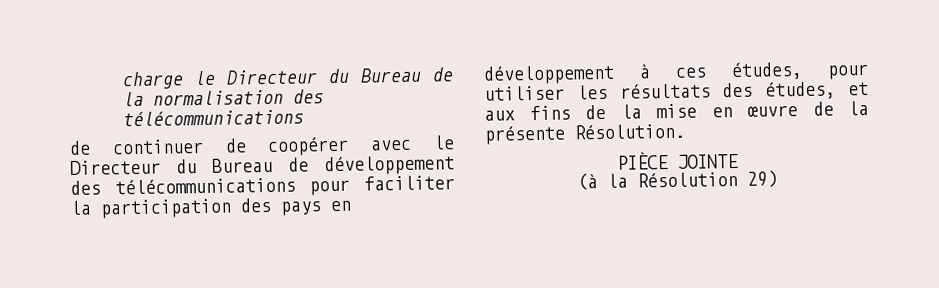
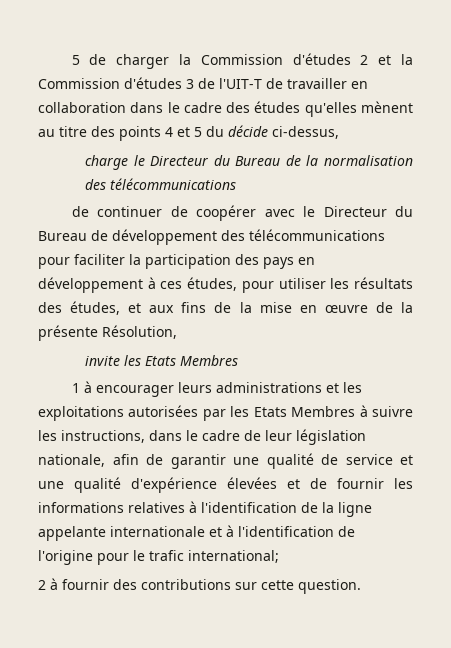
+ 5 de charger la Commission d'études 2 et la Commission d'études 3 de l'UIT-T de travailler en collaboration dans le cadre des études qu'elles mènent au titre des points 4 et 5 du décide ci-dessus,
- de continuer de coopérer avec le Directeur du Bureau de développement des télécommunications pour faciliter la participation des pays en développement à ces études, pour utiliser les résultats des études, et aux fins de la mise en œuvre de la présente Résolution.
- PIÈCE JOINTE
- (à la Résolution 29)
+ de continuer de coopérer avec le Directeur du Bureau de développement des télécommunications pour faciliter la participation des pays en développement à ces études, pour utiliser les résultats des études, et aux fins de la mise en œuvre de la présente Résolution,
+ invite les Etats Membres
+ 1 à encourager leurs administrations et les exploitations autorisées par les Etats Membres à suivre les instructions, dans le cadre de leur législation nationale, afin de garantir une qualité de service et une qualité d'expérience élevées et de fournir les informations relatives à l'identification de la ligne appelante internationale et à l'identification de l'origine pour le trafic international;
+ 2 à fournir des contributions sur cette question.

